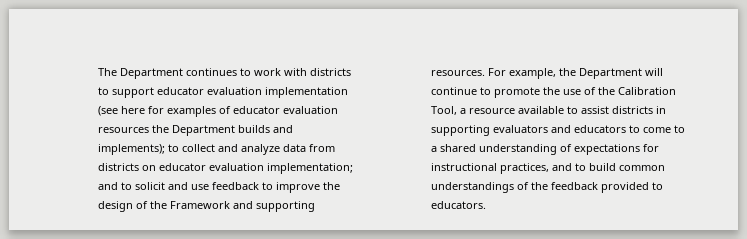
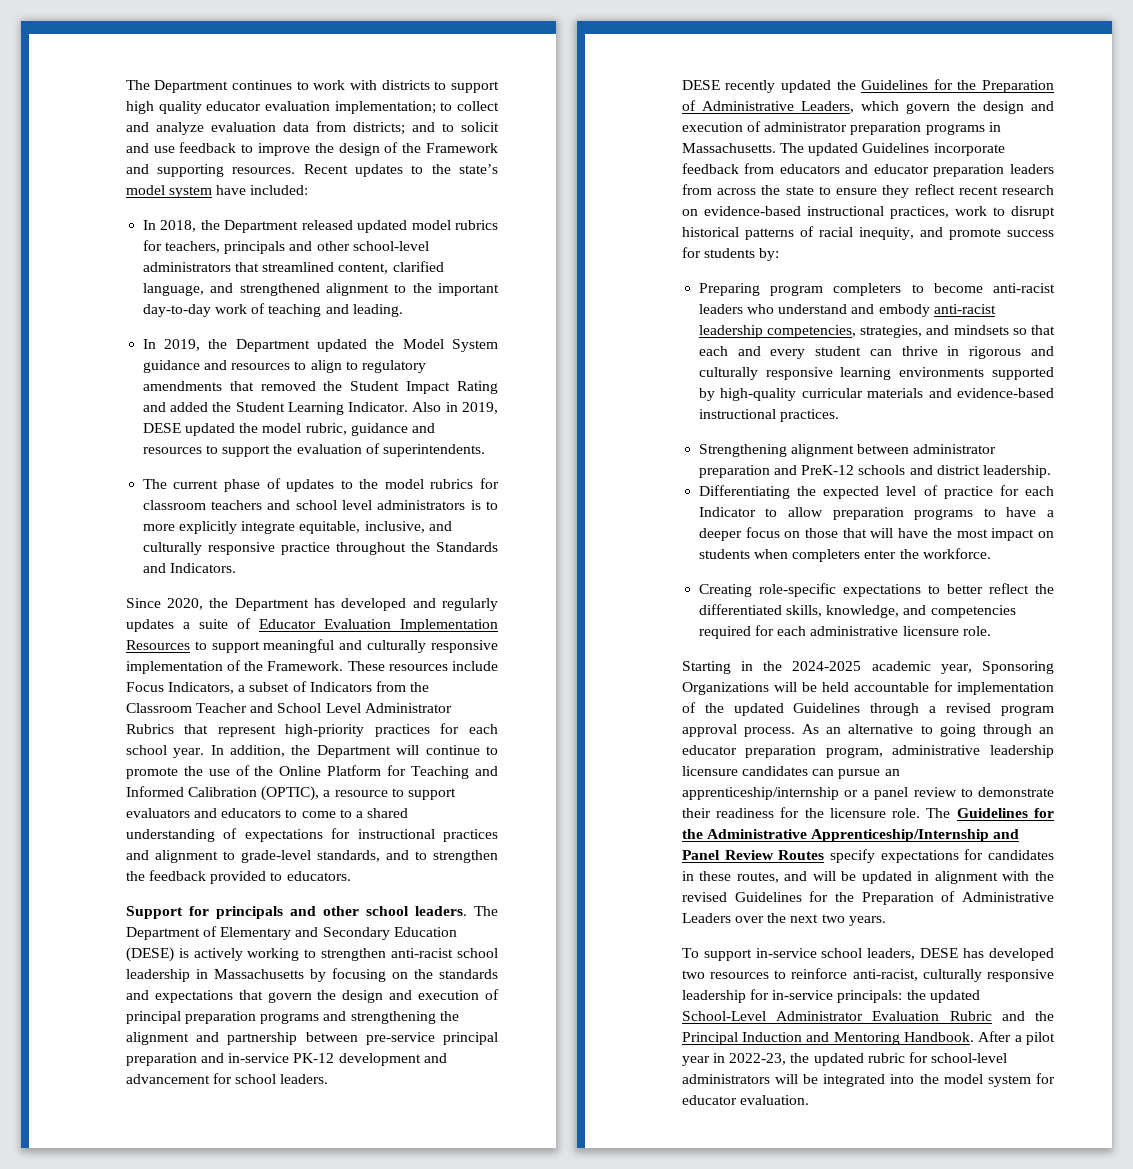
- The Department continues to work with districts to support educator evaluation implementation (see here for examples of educator evaluation resources the Department builds and implements); to collect and analyze data from districts on educator evaluation implementation; and to solicit and use feedback to improve the design of the Framework and supporting resources.
+ The Department continues to work with districts to support high quality educator evaluation implementation; to collect and analyze evaluation data from districts; and to solicit and use feedback to improve the design of the Framework and supporting resources.
- For example, the Department will continue to promote the use of the Calibration Tool, a resource available to assist districts in supporting evaluators and educators to come to a shared understanding of expectations for instructional practices, and to build common understandings of the feedback provided to educators.
+ Recent updates to the state’s model system have included:
+ In 2018, the Department released updated model rubrics for teachers, principals and other school-level administrators that streamlined content, clarified language, and strengthened alignment to the important day-to-day work of teaching and leading.
+ In 2019, the Department updated the Model System guidance and resources to align to regulatory amendments that removed the Student Impact Rating and added the Student Learning Indicator. Also in 2019, DESE updated the model rubric, guidance and resources to support the evaluation of superintendents.
+ The current phase of updates to the model rubrics for classroom teachers and school level administrators is to more explicitly integrate equitable, inclusive, and culturally responsive practice throughout the Standards and Indicators.
+ Since 2020, the Department has developed and regularly updates a suite of Educator Evaluation Implementation Resources to support meaningful and culturally responsive implementation of the Framework. These resources include Focus Indicators, a subset of Indicators from the Classroom Teacher and School Level Administrator Rubrics that represent high-priority practices for each school year. In addition, the Department will continue to promote the use of the Online Platform for Teaching and Informed Calibration (OPTIC), a resource to support evaluators and educators to come to a shared understanding of expectations for instructional practices and alignment to grade-level standards, and to strengthen the feedback provided to educators.
+ Support for principals and other school leaders. The Department of Elementary and Secondary Education (DESE) is actively working to strengthen anti-racist school leadership in Massachusetts by focusing on the standards and expectations that govern the design and execution of principal preparation programs and strengthening the alignment and partnership between pre-service principal preparation and in-service PK-12 development and advancement for school leaders.
+ DESE recently updated the Guidelines for the Preparation of Administrative Leaders, which govern the design and execution of administrator preparation programs in Massachusetts. The updated Guidelines incorporate feedback from educators and educator preparation leaders from across the state to ensure they reflect recent research on evidence-based instructional practices, work to disrupt historical patterns of racial inequity, and promote success for students by:
+ Preparing program completers to become anti-racist leaders who understand and embody anti-racist leadership competencies, strategies, and mindsets so that each and every student can thrive in rigorous and culturally responsive learning environments supported by high-quality curricular materials and evidence-based instructional practices.
+ Strengthening alignment between administrator preparation and PreK-12 schools and district leadership.
+ Differentiating the expected level of practice for each Indicator to allow preparation programs to have a deeper focus on those that will have the most impact on students when completers enter the workforce.
+ Creating role-specific expectations to better reflect the differentiated skills, knowledge, and competencies required for each administrative licensure role.
+ Starting in the 2024-2025 academic year, Sponsoring Organizations will be held accountable for implementation of the updated Guidelines through a revised program approval process. As an alternative to going through an educator preparation program, administrative leadership licensure candidates can pursue an apprenticeship/internship or a panel review to demonstrate their readiness for the licensure role. The Guidelines for the Administrative Apprenticeship/Internship and Panel Review Routes specify expectations for candidates in these routes, and will be updated in alignment with the revised Guidelines for the Preparation of Administrative Leaders over the next two years.
+ To support in-service school leaders, DESE has developed two resources to reinforce anti-racist, culturally responsive leadership for in-service principals: the updated School-Level Administrator Evaluation Rubric and the Principal Induction and Mentoring Handbook. After a pilot year in 2022-23, the updated rubric for school-level administrators will be integrated into the model system for educator evaluation.

